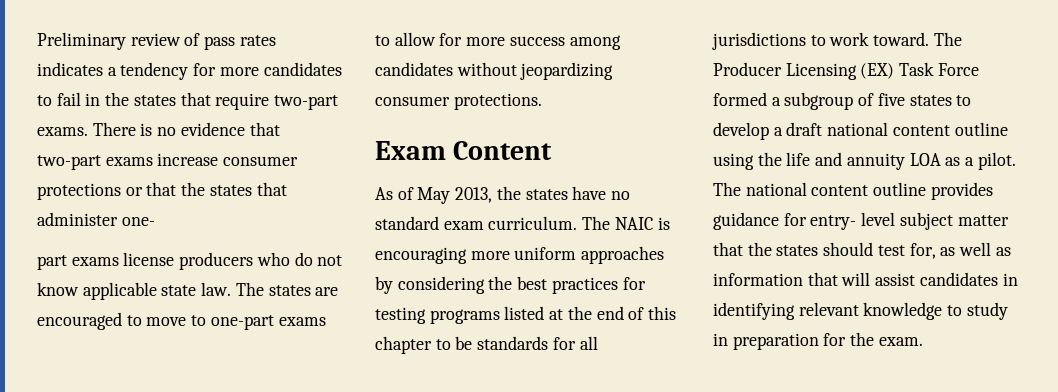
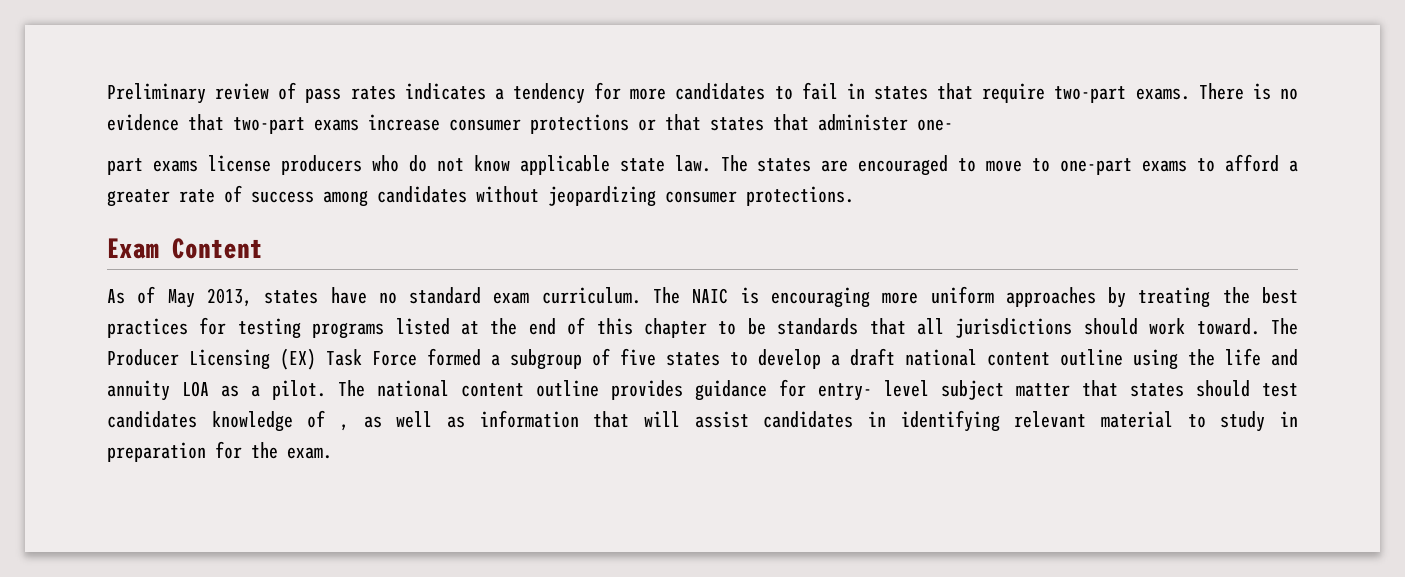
- Preliminary review of pass rates indicates a tendency for more candidates to fail in the states that require two-part exams.
+ Preliminary review of pass rates indicates a tendency for more candidates to fail in states that require two-part exams.
- There is no evidence that two-part exams increase consumer protections or that the states that administer one-
+ There is no evidence that two-part exams increase consumer protections or that states that administer one-
- The states are encouraged to move to one-part exams to allow for more success among candidates without jeopardizing consumer protections.
+ The states are encouraged to move to one-part exams to afford a greater rate of success among candidates without jeopardizing consumer protections.
- As of May 2013, the states have no standard exam curriculum.
+ As of May 2013, states have no standard exam curriculum.
- The NAIC is encouraging more uniform approaches by considering the best practices for testing programs listed at the end of this chapter to be standards for all jurisdictions to work toward.
+ The NAIC is encouraging more uniform approaches by treating the best practices for testing programs listed at the end of this chapter to be standards that all jurisdictions should work toward.
- The national content outline provides guidance for entry- level subject matter that the states should test for, as well as information that will assist candidates in identifying relevant knowledge to study in preparation for the exam.
+ The national content outline provides guidance for entry- level subject matter that states should test candidates knowledge of , as well as information that will assist candidates in identifying relevant material to study in preparation for the exam.

